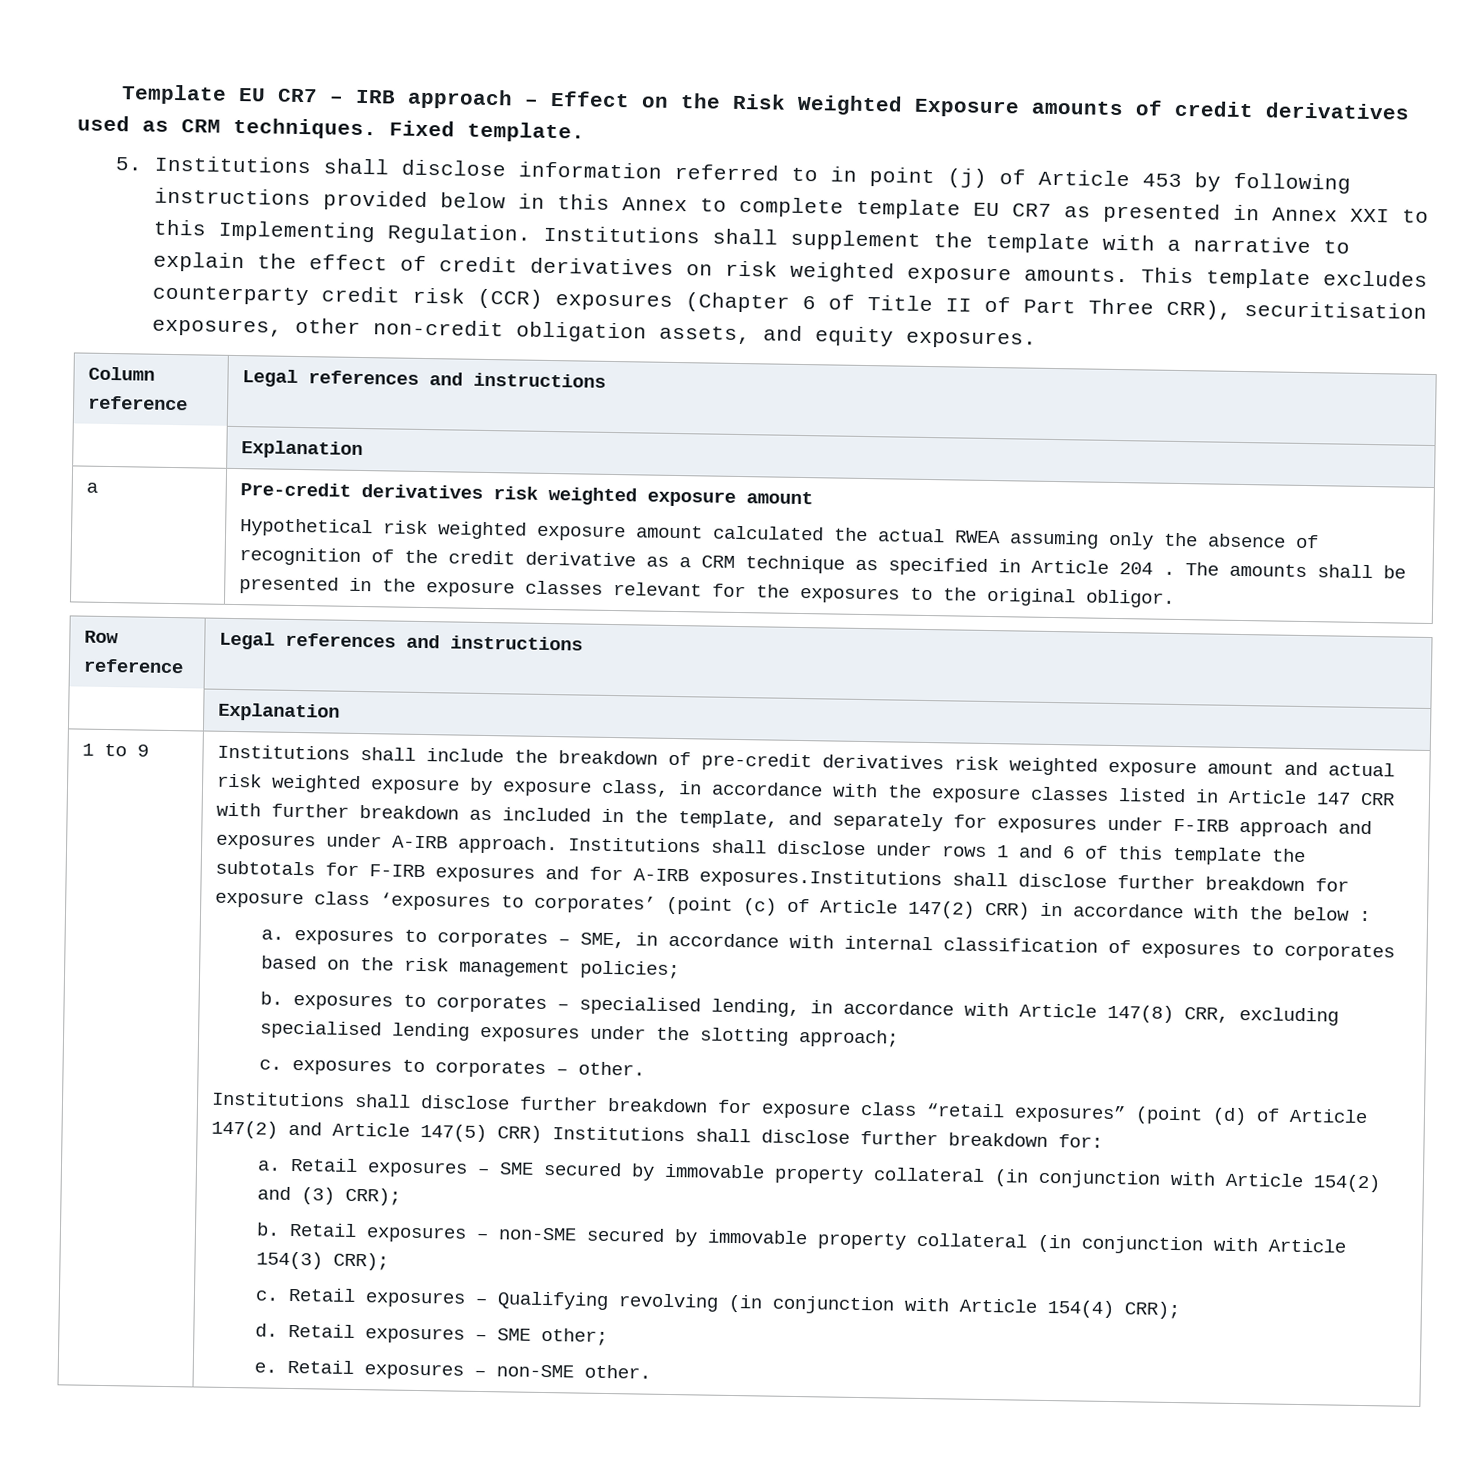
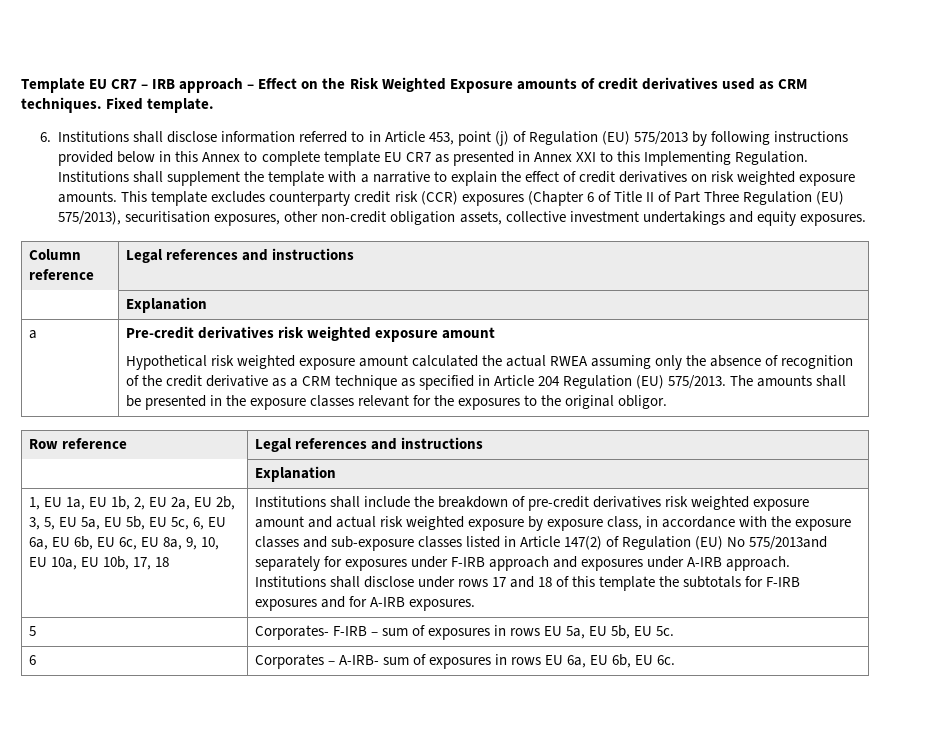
- 5. Institutions shall disclose information referred to in point (j) of Article 453 by following instructions provided below in this Annex to complete template EU CR7 as presented in Annex XXI to this Implementing Regulation.
+ 6. Institutions shall disclose information referred to in Article 453, point (j) of Regulation (EU) 575/2013 by following instructions provided below in this Annex to complete template EU CR7 as presented in Annex XXI to this Implementing Regulation.
- This template excludes counterparty credit risk (CCR) exposures (Chapter 6 of Title II of Part Three CRR), securitisation exposures, other non-credit obligation assets, and equity exposures.
+ This template excludes counterparty credit risk (CCR) exposures (Chapter 6 of Title II of Part Three Regulation (EU) 575/2013), securitisation exposures, other non-credit obligation assets, collective investment undertakings and equity exposures.
- Hypothetical risk weighted exposure amount calculated the actual RWEA assuming only the absence of recognition of the credit derivative as a CRM technique as specified in Article 204 .
+ Hypothetical risk weighted exposure amount calculated the actual RWEA assuming only the absence of recognition of the credit derivative as a CRM technique as specified in Article 204 Regulation (EU) 575/2013.
- 1 to 9
+ 1, EU 1a, EU 1b, 2, EU 2a, EU 2b, 3, 5, EU 5a, EU 5b, EU 5c, 6, EU 6a, EU 6b, EU 6c, EU 8a, 9, 10, EU 10a, EU 10b, 17, 18
- Institutions shall include the breakdown of pre-credit derivatives risk weighted exposure amount and actual risk weighted exposure by exposure class, in accordance with the exposure classes listed in Article 147 CRR with further breakdown as included in the template, and separately for exposures under F-IRB approach and exposures under A-IRB approach.
+ Institutions shall include the breakdown of pre-credit derivatives risk weighted exposure amount and actual risk weighted exposure by exposure class, in accordance with the exposure classes and sub-exposure classes listed in Article 147(2) of Regulation (EU) No 575/2013and separately for exposures under F-IRB approach and exposures under A-IRB approach.
- Institutions shall disclose under rows 1 and 6 of this template the subtotals for F-IRB exposures and for A-IRB exposures.Institutions shall disclose further breakdown for exposure class ‘exposures to corporates’ (point (c) of Article 147(2) CRR) in accordance with the below :
- a. exposures to corporates – SME, in accordance with internal classification of exposures to corporates based on the risk management policies;
- b. exposures to corporates – specialised lending, in accordance with Article 147(8) CRR, excluding specialised lending exposures under the slotting approach;
- c. exposures to corporates – other.
- Institutions shall disclose further breakdown for exposure class “retail exposures” (point (d) of Article 147(2) and Article 147(5) CRR) Institutions shall disclose further breakdown for:
- a. Retail exposures – SME secured by immovable property collateral (in conjunction with Article 154(2) and (3) CRR);
- b. Retail exposures – non-SME secured by immovable property collateral (in conjunction with Article 154(3) CRR);
- c. Retail exposures – Qualifying revolving (in conjunction with Article 154(4) CRR);
- d. Retail exposures – SME other;
- e. Retail exposures – non-SME other.
+ Institutions shall disclose under rows 17 and 18 of this template the subtotals for F-IRB exposures and for A-IRB exposures.
+ 5 | Corporates- F-IRB – sum of exposures in rows EU 5a, EU 5b, EU 5c.
+ 6 | Corporates – A-IRB- sum of exposures in rows EU 6a, EU 6b, EU 6c.

